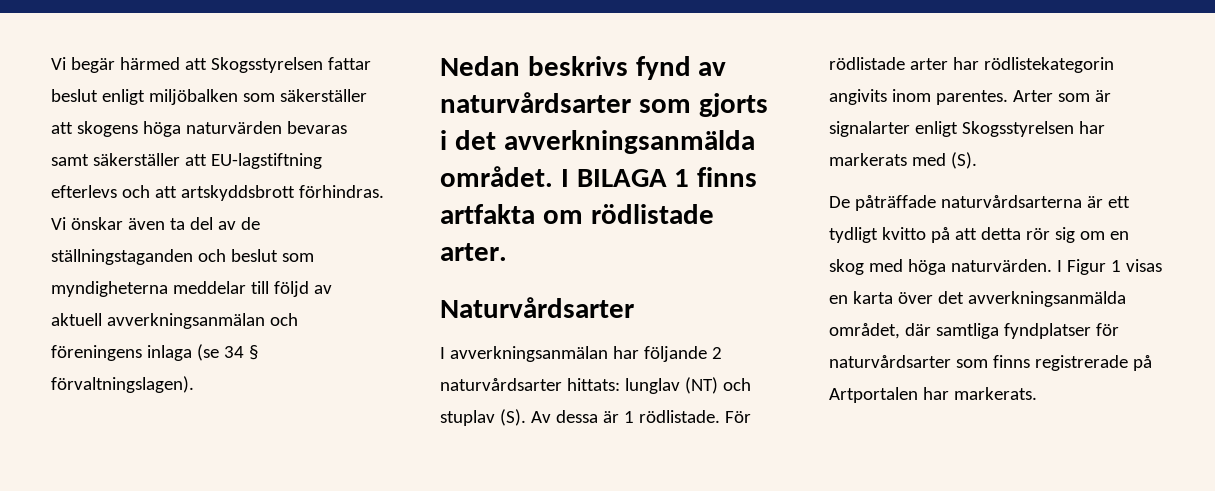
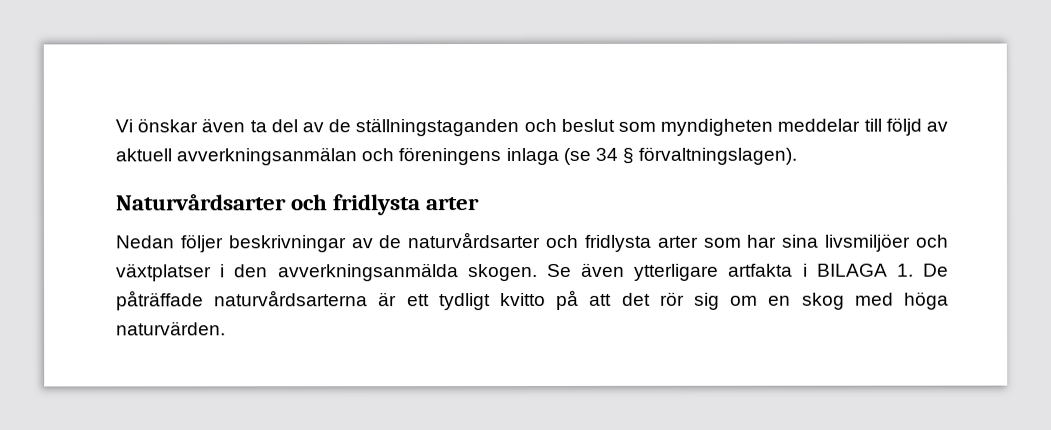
- Vi begär härmed att Skogsstyrelsen fattar beslut enligt miljöbalken som säkerställer att skogens höga naturvärden bevaras samt säkerställer att EU-lagstiftning efterlevs och att artskyddsbrott förhindras. Vi önskar även ta del av de ställningstaganden och beslut som myndigheterna meddelar till följd av aktuell avverkningsanmälan och föreningens inlaga (se 34 § förvaltningslagen).
+ Vi önskar även ta del av de ställningstaganden och beslut som myndigheten meddelar till följd av aktuell avverkningsanmälan och föreningens inlaga (se 34 § förvaltningslagen).
- Nedan beskrivs fynd av naturvårdsarter som gjorts i det avverkningsanmälda området. I BILAGA 1 finns artfakta om rödlistade arter.
- Naturvårdsarter
- I avverkningsanmälan har följande 2 naturvårdsarter hittats: lunglav (NT) och stuplav (S). Av dessa är 1 rödlistade. För rödlistade arter har rödlistekategorin angivits inom parentes. Arter som är signalarter enligt Skogsstyrelsen har markerats med (S).
- De påträffade naturvårdsarterna är ett tydligt kvitto på att detta rör sig om en skog med höga naturvärden. I Figur 1 visas en karta över det avverkningsanmälda området, där samtliga fyndplatser för naturvårdsarter som finns registrerade på Artportalen har markerats.
+ Naturvårdsarter och fridlysta arter
+ Nedan följer beskrivningar av de naturvårdsarter och fridlysta arter som har sina livsmiljöer och växtplatser i den avverkningsanmälda skogen. Se även ytterligare artfakta i BILAGA 1. De påträffade naturvårdsarterna är ett tydligt kvitto på att det rör sig om en skog med höga naturvärden.

